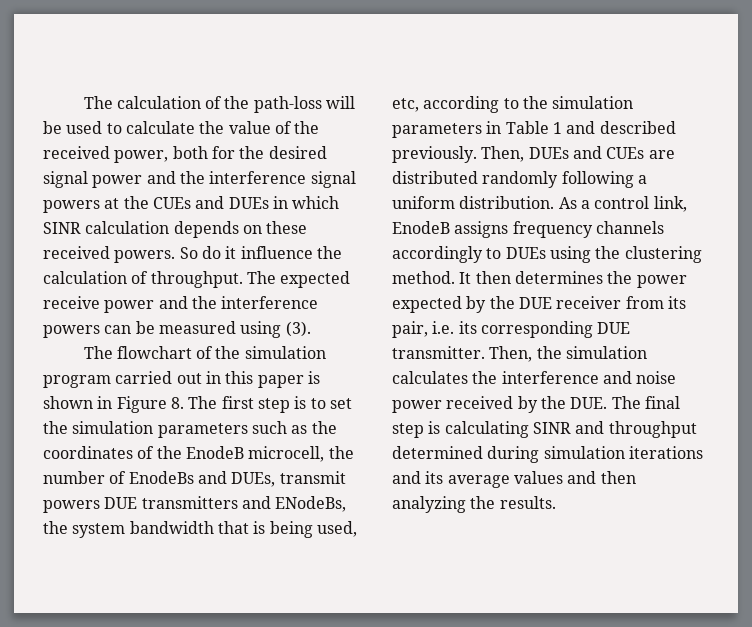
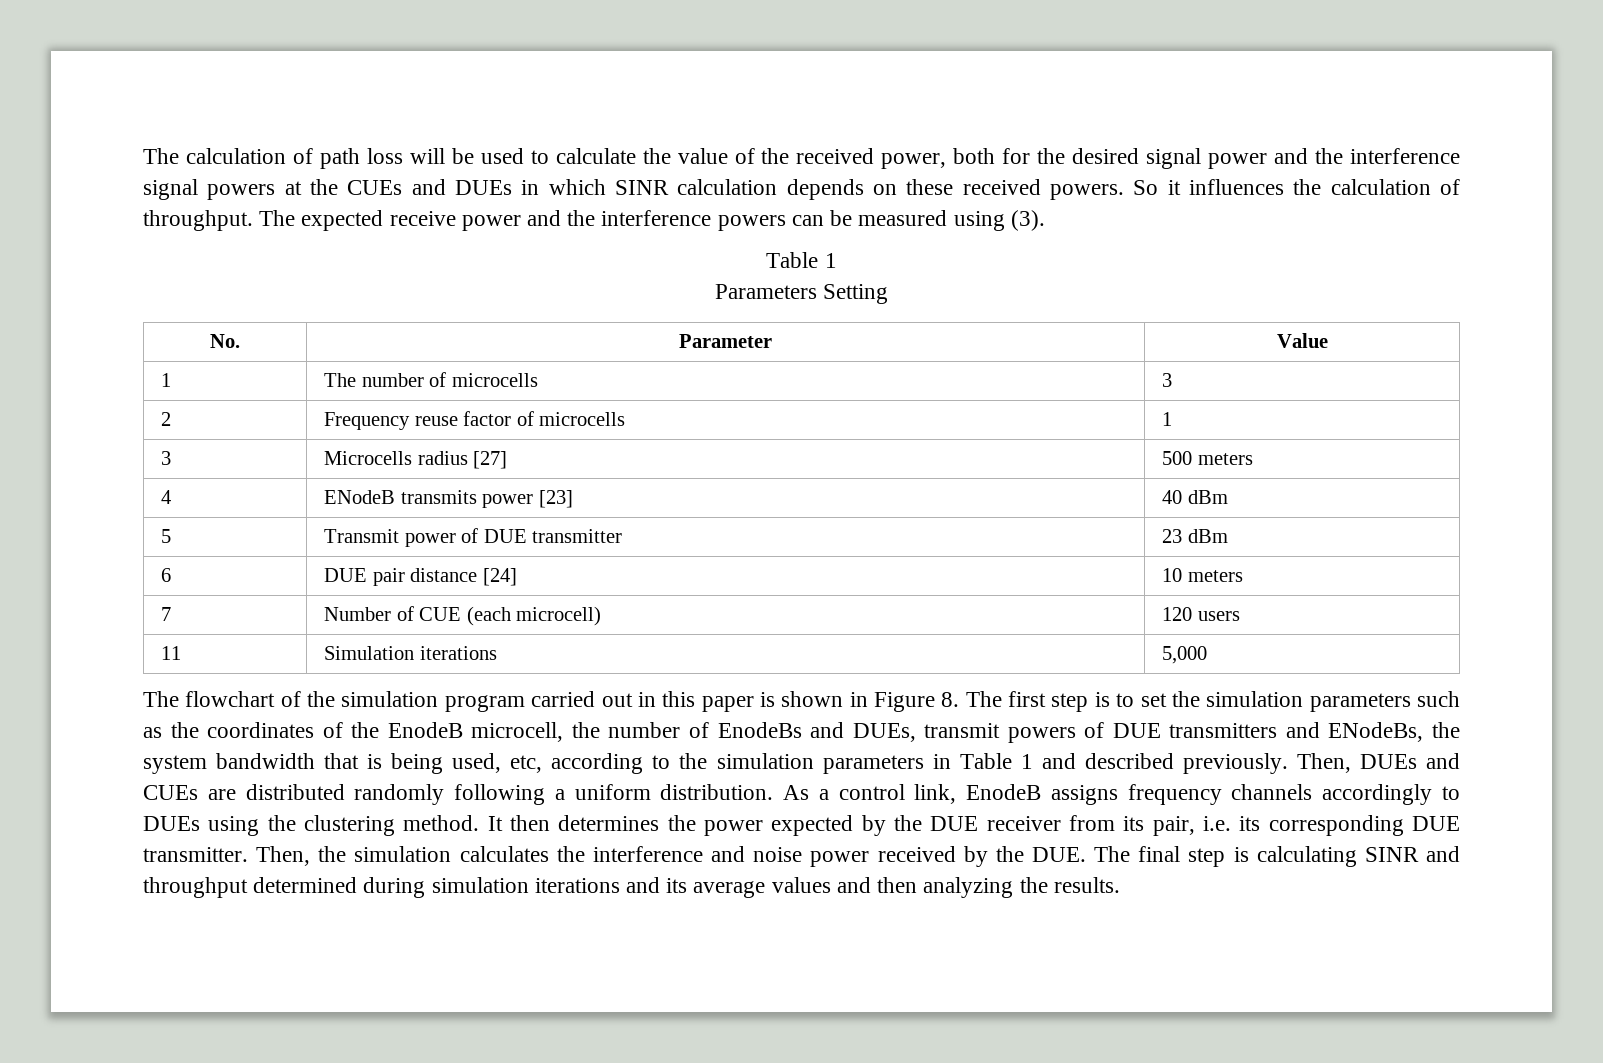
- The calculation of the path-loss will be used to calculate the value of the received power, both for the desired signal power and the interference signal powers at the CUEs and DUEs in which SINR calculation depends on these received powers.
+ The calculation of path loss will be used to calculate the value of the received power, both for the desired signal power and the interference signal powers at the CUEs and DUEs in which SINR calculation depends on these received powers.
- So do it influence the calculation of throughput.
+ So it influences the calculation of throughput.
  The expected receive power and the interference powers can be measured using (3).
+ Table 1
+ Parameters Setting
+ No. | Parameter | Value
+ 1 | The number of microcells | 3
+ 2 | Frequency reuse factor of microcells | 1
+ 3 | Microcells radius [27] | 500 meters
+ 4 | ENodeB transmits power [23] | 40 dBm
+ 5 | Transmit power of DUE transmitter | 23 dBm
+ 6 | DUE pair distance [24] | 10 meters
+ 7 | Number of CUE (each microcell) | 120 users
+ 11 | Simulation iterations | 5,000
- The flowchart of the simulation program carried out in this paper is shown in Figure 8. The first step is to set the simulation parameters such as the coordinates of the EnodeB microcell, the number of EnodeBs and DUEs, transmit powers DUE transmitters and ENodeBs, the system bandwidth that is being used, etc, according to the simulation parameters in Table 1 and described previously.
+ The flowchart of the simulation program carried out in this paper is shown in Figure 8. The first step is to set the simulation parameters such as the coordinates of the EnodeB microcell, the number of EnodeBs and DUEs, transmit powers of DUE transmitters and ENodeBs, the system bandwidth that is being used, etc, according to the simulation parameters in Table 1 and described previously.

